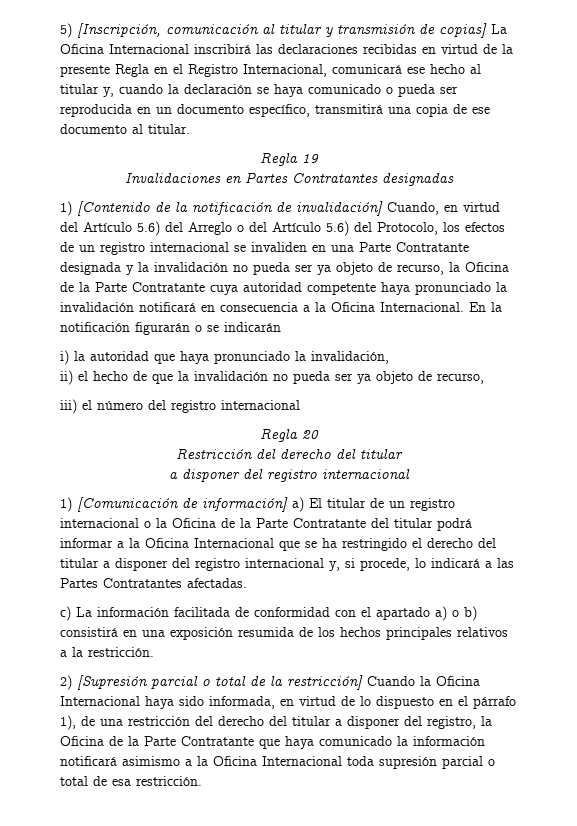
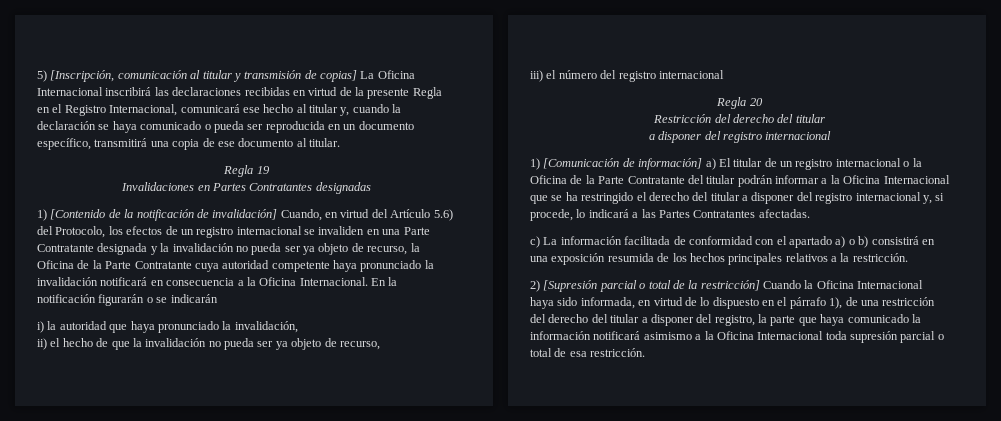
- 1) [Contenido de la notificación de invalidación] Cuando, en virtud del Artículo 5.6) del Arreglo o del Artículo 5.6) del Protocolo, los efectos de un registro internacional se invaliden en una Parte Contratante designada y la invalidación no pueda ser ya objeto de recurso, la Oficina de la Parte Contratante cuya autoridad competente haya pronunciado la invalidación notificará en consecuencia a la Oficina Internacional.
+ 1) [Contenido de la notificación de invalidación] Cuando, en virtud del Artículo 5.6) del Protocolo, los efectos de un registro internacional se invaliden en una Parte Contratante designada y la invalidación no pueda ser ya objeto de recurso, la Oficina de la Parte Contratante cuya autoridad competente haya pronunciado la invalidación notificará en consecuencia a la Oficina Internacional.
- 1) [Comunicación de información] a) El titular de un registro internacional o la Oficina de la Parte Contratante del titular podrá informar a la Oficina Internacional que se ha restringido el derecho del titular a disponer del registro internacional y, si procede, lo indicará a las Partes Contratantes afectadas.
+ 1) [Comunicación de información] a) El titular de un registro internacional o la Oficina de la Parte Contratante del titular podrán informar a la Oficina Internacional que se ha restringido el derecho del titular a disponer del registro internacional y, si procede, lo indicará a las Partes Contratantes afectadas.
- 2) [Supresión parcial o total de la restricción] Cuando la Oficina Internacional haya sido informada, en virtud de lo dispuesto en el párrafo 1), de una restricción del derecho del titular a disponer del registro, la Oficina de la Parte Contratante que haya comunicado la información notificará asimismo a la Oficina Internacional toda supresión parcial o total de esa restricción.
+ 2) [Supresión parcial o total de la restricción] Cuando la Oficina Internacional haya sido informada, en virtud de lo dispuesto en el párrafo 1), de una restricción del derecho del titular a disponer del registro, la parte que haya comunicado la información notificará asimismo a la Oficina Internacional toda supresión parcial o total de esa restricción.

